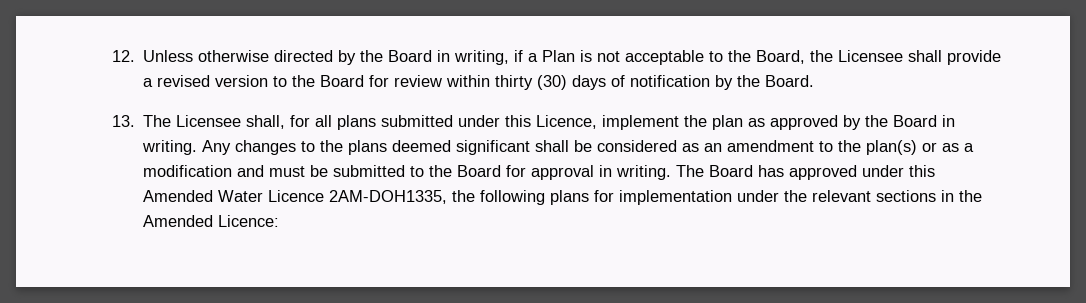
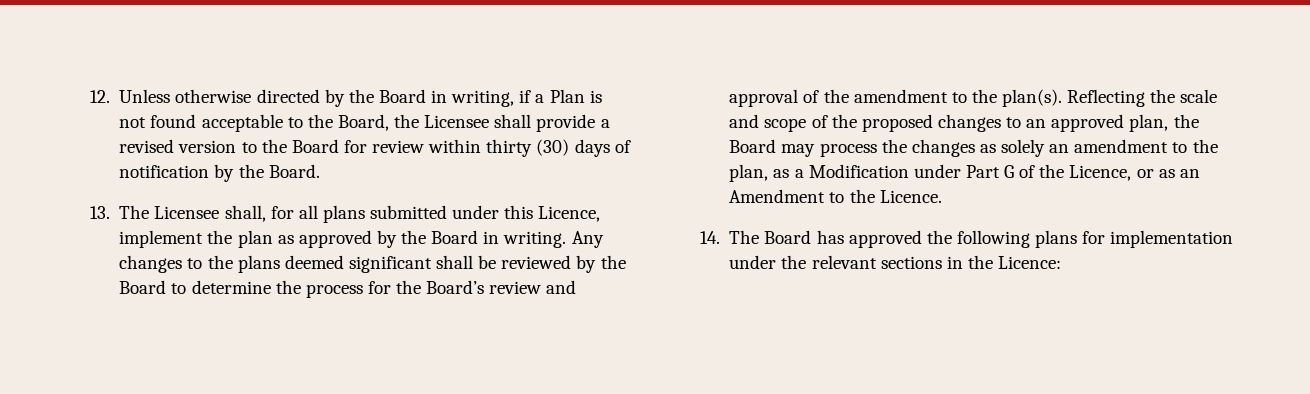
- 12. Unless otherwise directed by the Board in writing, if a Plan is not acceptable to the Board, the Licensee shall provide a revised version to the Board for review within thirty (30) days of notification by the Board.
+ 12. Unless otherwise directed by the Board in writing, if a Plan is not found acceptable to the Board, the Licensee shall provide a revised version to the Board for review within thirty (30) days of notification by the Board.
- Any changes to the plans deemed significant shall be considered as an amendment to the plan(s) or as a modification and must be submitted to the Board for approval in writing. The Board has approved under this Amended Water Licence 2AM-DOH1335, the following plans for implementation under the relevant sections in the Amended Licence:
+ Any changes to the plans deemed significant shall be reviewed by the Board to determine the process for the Board’s review and approval of the amendment to the plan(s). Reflecting the scale and scope of the proposed changes to an approved plan, the Board may process the changes as solely an amendment to the plan, as a Modification under Part G of the Licence, or as an Amendment to the Licence.
+ 14. The Board has approved the following plans for implementation under the relevant sections in the Licence:

